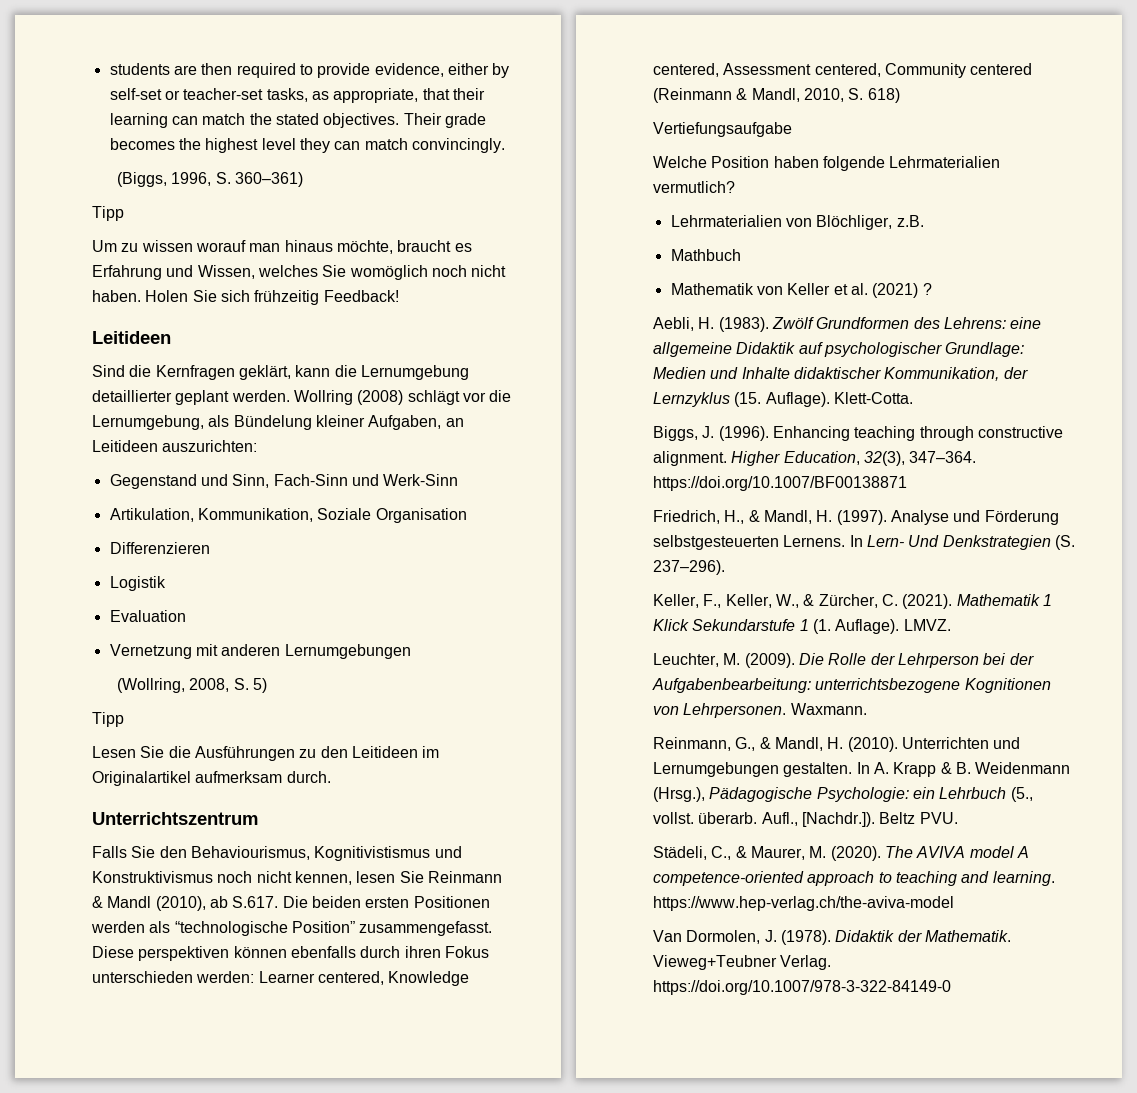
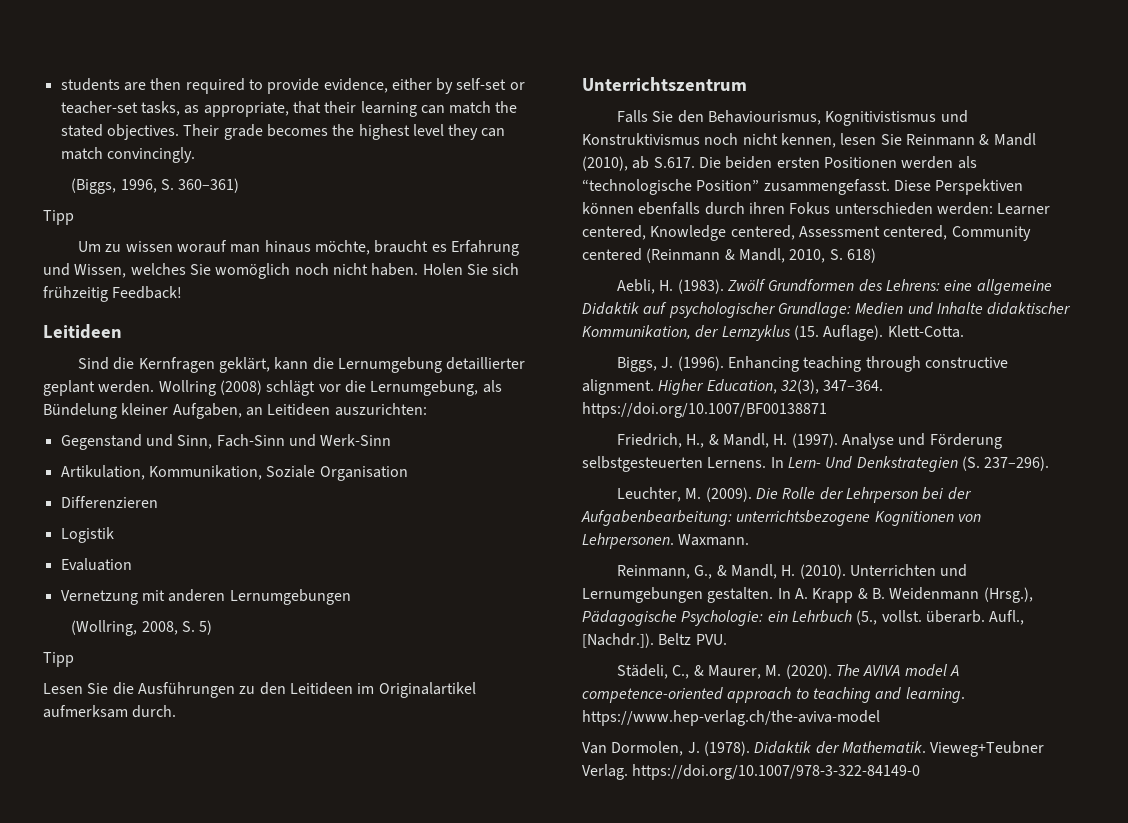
- Diese perspektiven können ebenfalls durch ihren Fokus unterschieden werden: Learner centered, Knowledge centered, Assessment centered, Community centered (Reinmann & Mandl, 2010, S. 618)
+ Diese Perspektiven können ebenfalls durch ihren Fokus unterschieden werden: Learner centered, Knowledge centered, Assessment centered, Community centered (Reinmann & Mandl, 2010, S. 618)
- Vertiefungsaufgabe
- Welche Position haben folgende Lehrmaterialien vermutlich?
- Lehrmaterialien von Blöchliger, z.B.
- Mathbuch
- Mathematik von Keller et al. (2021) ?
- Keller, F., Keller, W., & Zürcher, C. (2021). Mathematik 1 Klick Sekundarstufe 1 (1. Auflage). LMVZ.

